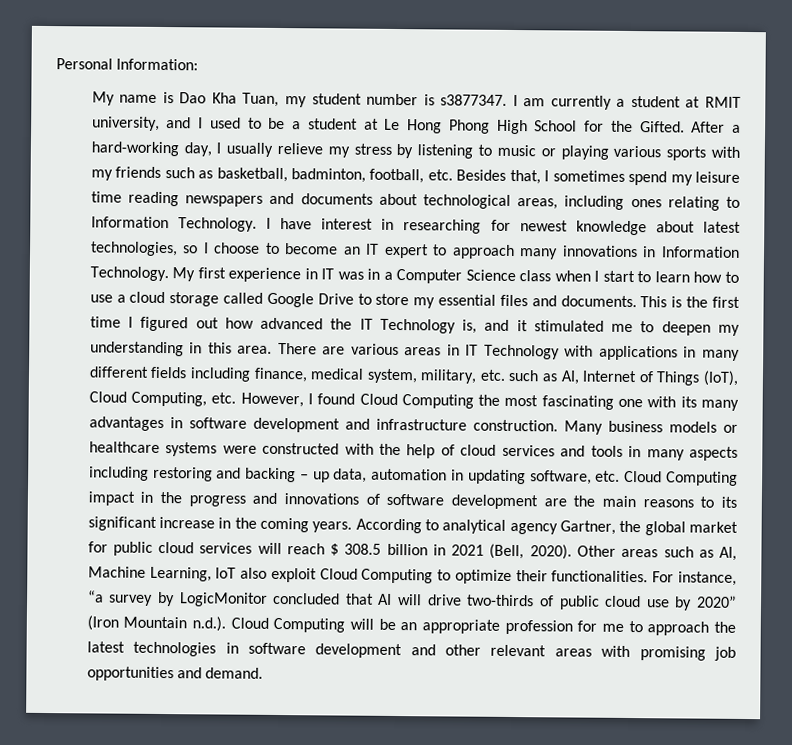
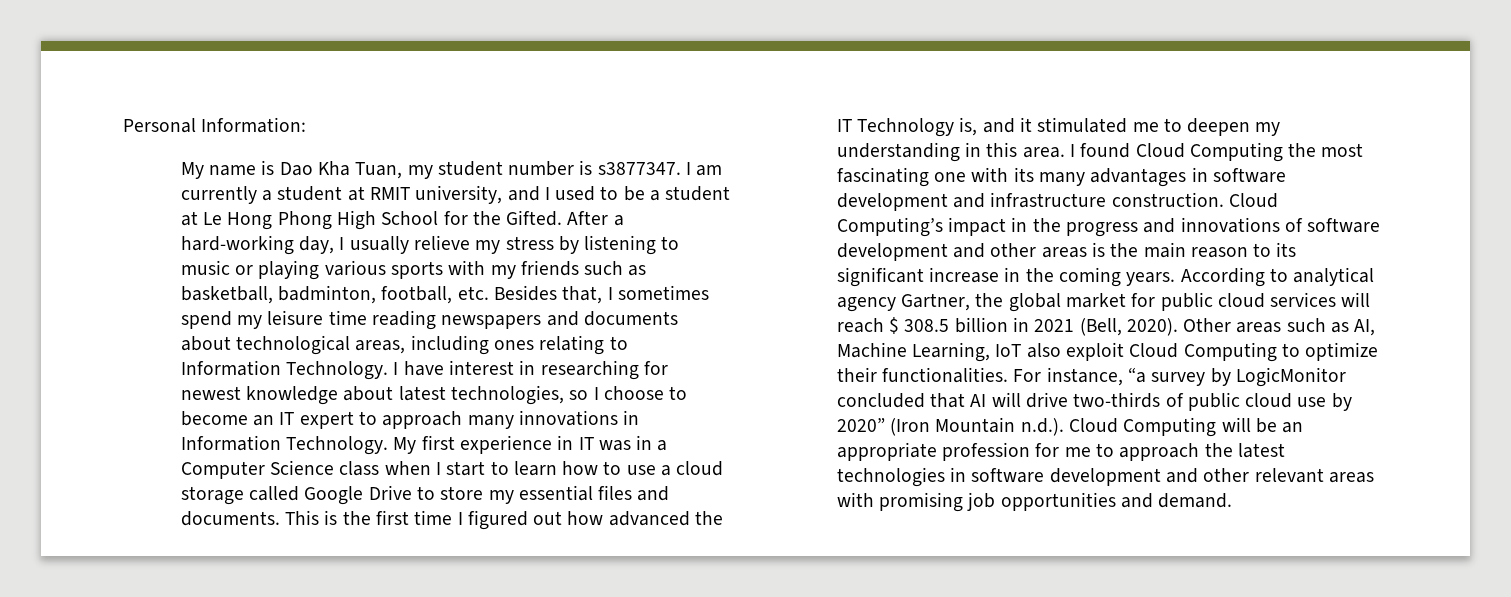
- There are various areas in IT Technology with applications in many different fields including finance, medical system, military, etc. such as AI, Internet of Things (IoT), Cloud Computing, etc. However, I found Cloud Computing the most fascinating one with its many advantages in software development and infrastructure construction.
+ I found Cloud Computing the most fascinating one with its many advantages in software development and infrastructure construction.
- Many business models or healthcare systems were constructed with the help of cloud services and tools in many aspects including restoring and backing – up data, automation in updating software, etc. Cloud Computing impact in the progress and innovations of software development are the main reasons to its significant increase in the coming years.
+ Cloud Computing’s impact in the progress and innovations of software development and other areas is the main reason to its significant increase in the coming years.

